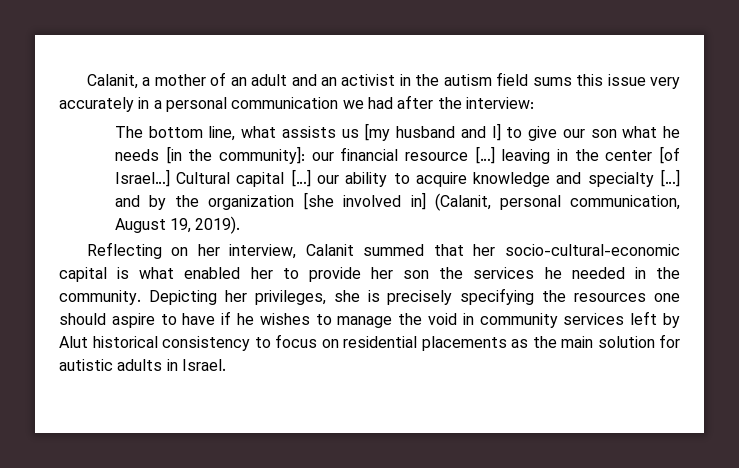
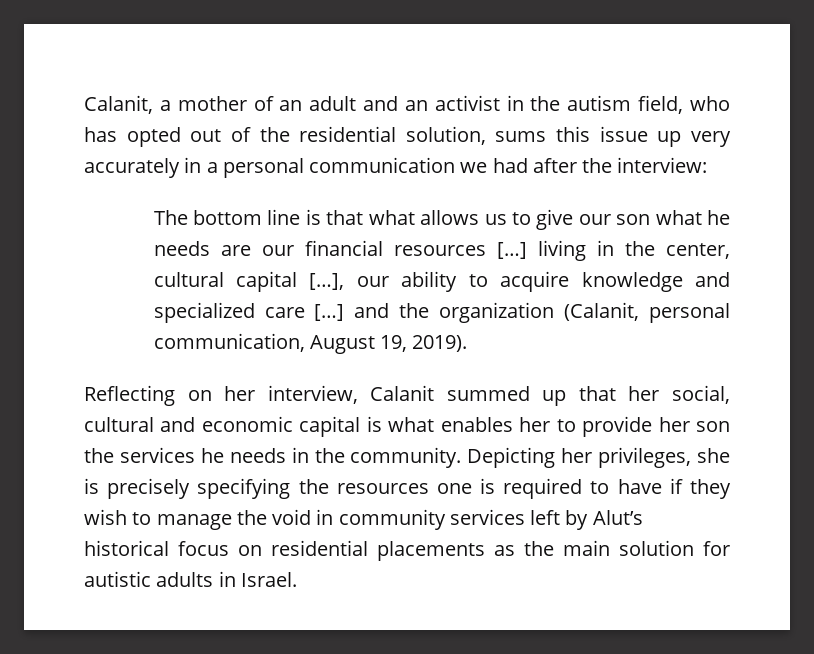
- Calanit, a mother of an adult and an activist in the autism field sums this issue very accurately in a personal communication we had after the interview:
+ Calanit, a mother of an adult and an activist in the autism field, who has opted out of the residential solution, sums this issue up very accurately in a personal communication we had after the interview:
- The bottom line, what assists us [my husband and I] to give our son what he needs [in the community]: our financial resource […] leaving in the center [of Israel…] Cultural capital […] our ability to acquire knowledge and specialty […] and by the organization [she involved in] (Calanit, personal communication, August 19, 2019).
+ The bottom line is that what allows us to give our son what he needs are our financial resources […] living in the center, cultural capital […], our ability to acquire knowledge and specialized care […] and the organization (Calanit, personal communication, August 19, 2019).
- Reflecting on her interview, Calanit summed that her socio-cultural-economic capital is what enabled her to provide her son the services he needed in the community.
+ Reflecting on her interview, Calanit summed up that her social, cultural and economic capital is what enables her to provide her son the services he needs in the community.
- Depicting her privileges, she is precisely specifying the resources one should aspire to have if he wishes to manage the void in community services left by Alut historical consistency to focus on residential placements as the main solution for autistic adults in Israel.
+ Depicting her privileges, she is precisely specifying the resources one is required to have if they wish to manage the void in community services left by Alut’s historical focus on residential placements as the main solution for autistic adults in Israel.

